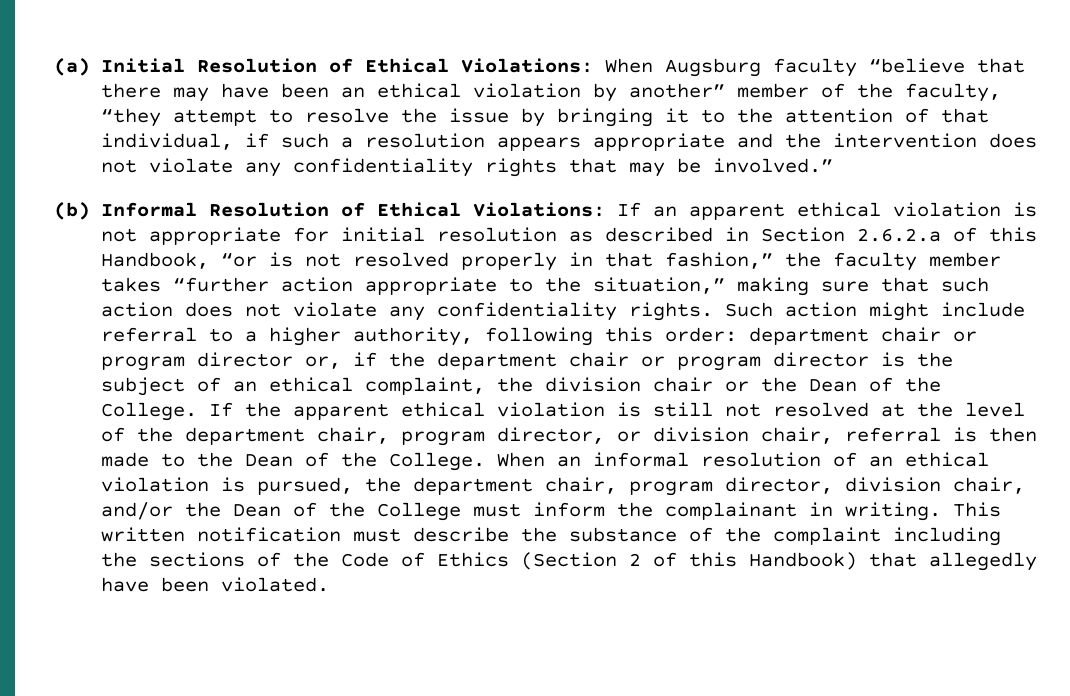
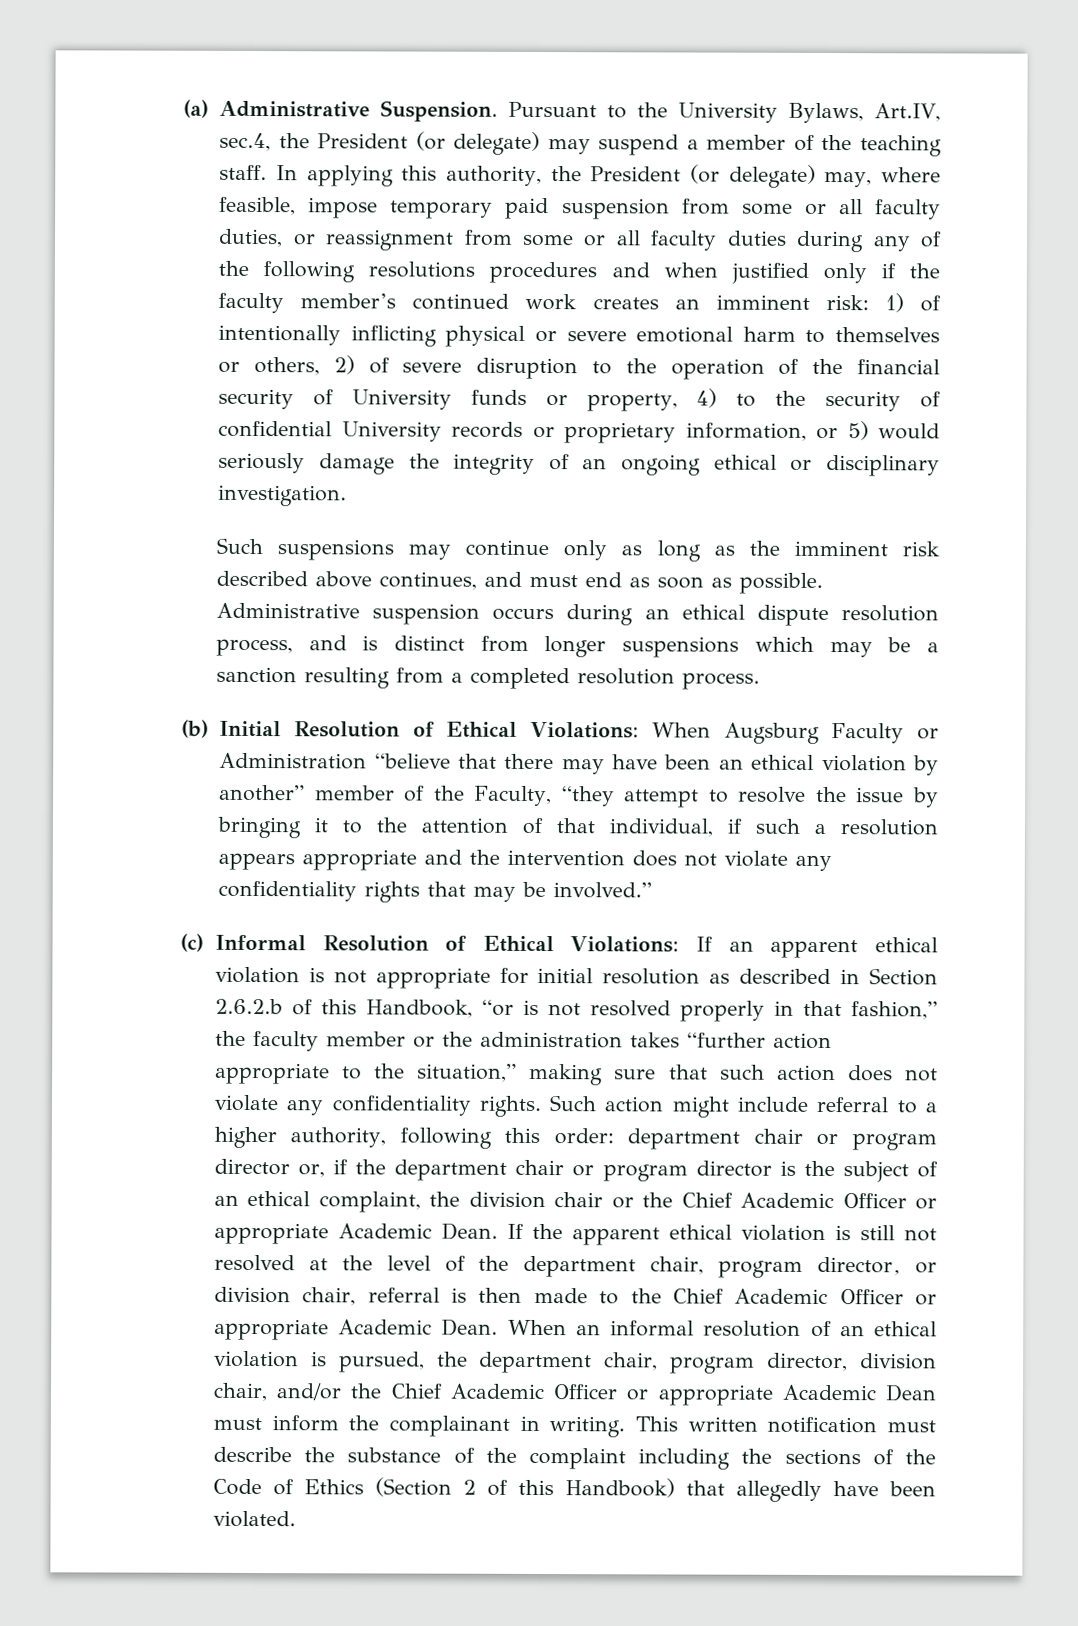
- (a) Initial Resolution of Ethical Violations: When Augsburg faculty “believe that there may have been an ethical violation by another” member of the faculty, “they attempt to resolve the issue by bringing it to the attention of that individual, if such a resolution appears appropriate and the intervention does not violate any confidentiality rights that may be involved.”
+ (a) Administrative Suspension. Pursuant to the University Bylaws, Art.IV, sec.4, the President (or delegate) may suspend a member of the teaching staff. In applying this authority, the President (or delegate) may, where feasible, impose temporary paid suspension from some or all faculty duties, or reassignment from some or all faculty duties during any of the following resolutions procedures and when justified only if the faculty member’s continued work creates an imminent risk: 1) of intentionally inflicting physical or severe emotional harm to themselves or others, 2) of severe disruption to the operation of the financial security of University funds or property, 4) to the security of confidential University records or proprietary information, or 5) would seriously damage the integrity of an ongoing ethical or disciplinary investigation.
+ Such suspensions may continue only as long as the imminent risk described above continues, and must end as soon as possible. Administrative suspension occurs during an ethical dispute resolution process, and is distinct from longer suspensions which may be a sanction resulting from a completed resolution process.
+ (b) Initial Resolution of Ethical Violations: When Augsburg Faculty or Administration “believe that there may have been an ethical violation by another” member of the Faculty, “they attempt to resolve the issue by bringing it to the attention of that individual, if such a resolution appears appropriate and the intervention does not violate any confidentiality rights that may be involved.”
- (b) Informal Resolution of Ethical Violations: If an apparent ethical violation is not appropriate for initial resolution as described in Section 2.6.2.a of this Handbook, “or is not resolved properly in that fashion,” the faculty member takes “further action appropriate to the situation,” making sure that such action does not violate any confidentiality rights.
+ (c) Informal Resolution of Ethical Violations: If an apparent ethical violation is not appropriate for initial resolution as described in Section 2.6.2.b of this Handbook, “or is not resolved properly in that fashion,” the faculty member or the administration takes “further action appropriate to the situation,” making sure that such action does not violate any confidentiality rights.
- Such action might include referral to a higher authority, following this order: department chair or program director or, if the department chair or program director is the subject of an ethical complaint, the division chair or the Dean of the College.
+ Such action might include referral to a higher authority, following this order: department chair or program director or, if the department chair or program director is the subject of an ethical complaint, the division chair or the Chief Academic Officer or appropriate Academic Dean.
- If the apparent ethical violation is still not resolved at the level of the department chair, program director, or division chair, referral is then made to the Dean of the College.
+ If the apparent ethical violation is still not resolved at the level of the department chair, program director, or division chair, referral is then made to the Chief Academic Officer or appropriate Academic Dean.
- When an informal resolution of an ethical violation is pursued, the department chair, program director, division chair, and/or the Dean of the College must inform the complainant in writing.
+ When an informal resolution of an ethical violation is pursued, the department chair, program director, division chair, and/or the Chief Academic Officer or appropriate Academic Dean must inform the complainant in writing.

